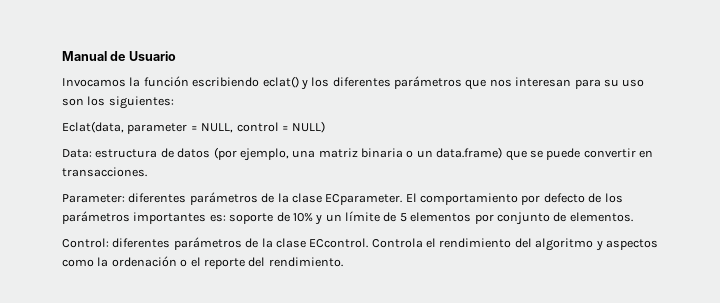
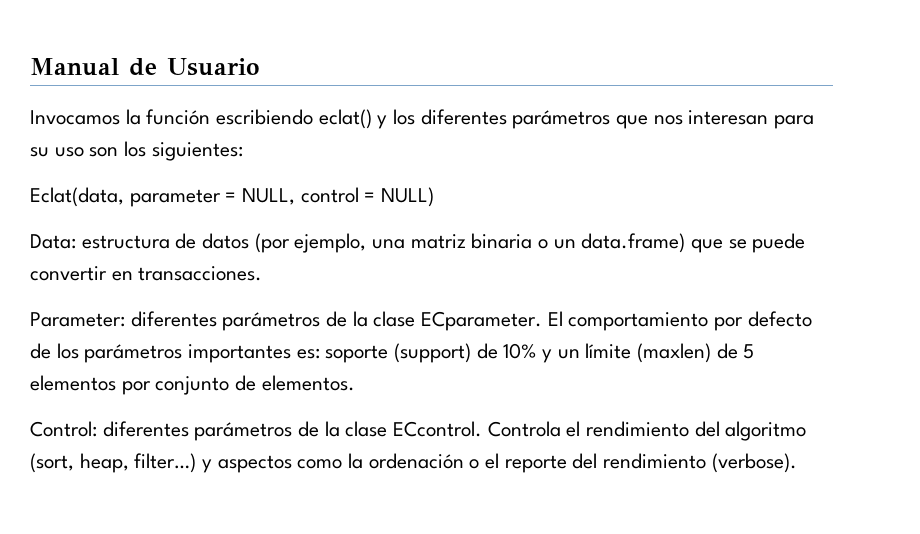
- El comportamiento por defecto de los parámetros importantes es: soporte de 10% y un límite de 5 elementos por conjunto de elementos.
+ El comportamiento por defecto de los parámetros importantes es: soporte (support) de 10% y un límite (maxlen) de 5 elementos por conjunto de elementos.
- Controla el rendimiento del algoritmo y aspectos como la ordenación o el reporte del rendimiento.
+ Controla el rendimiento del algoritmo (sort, heap, filter…) y aspectos como la ordenación o el reporte del rendimiento (verbose).

